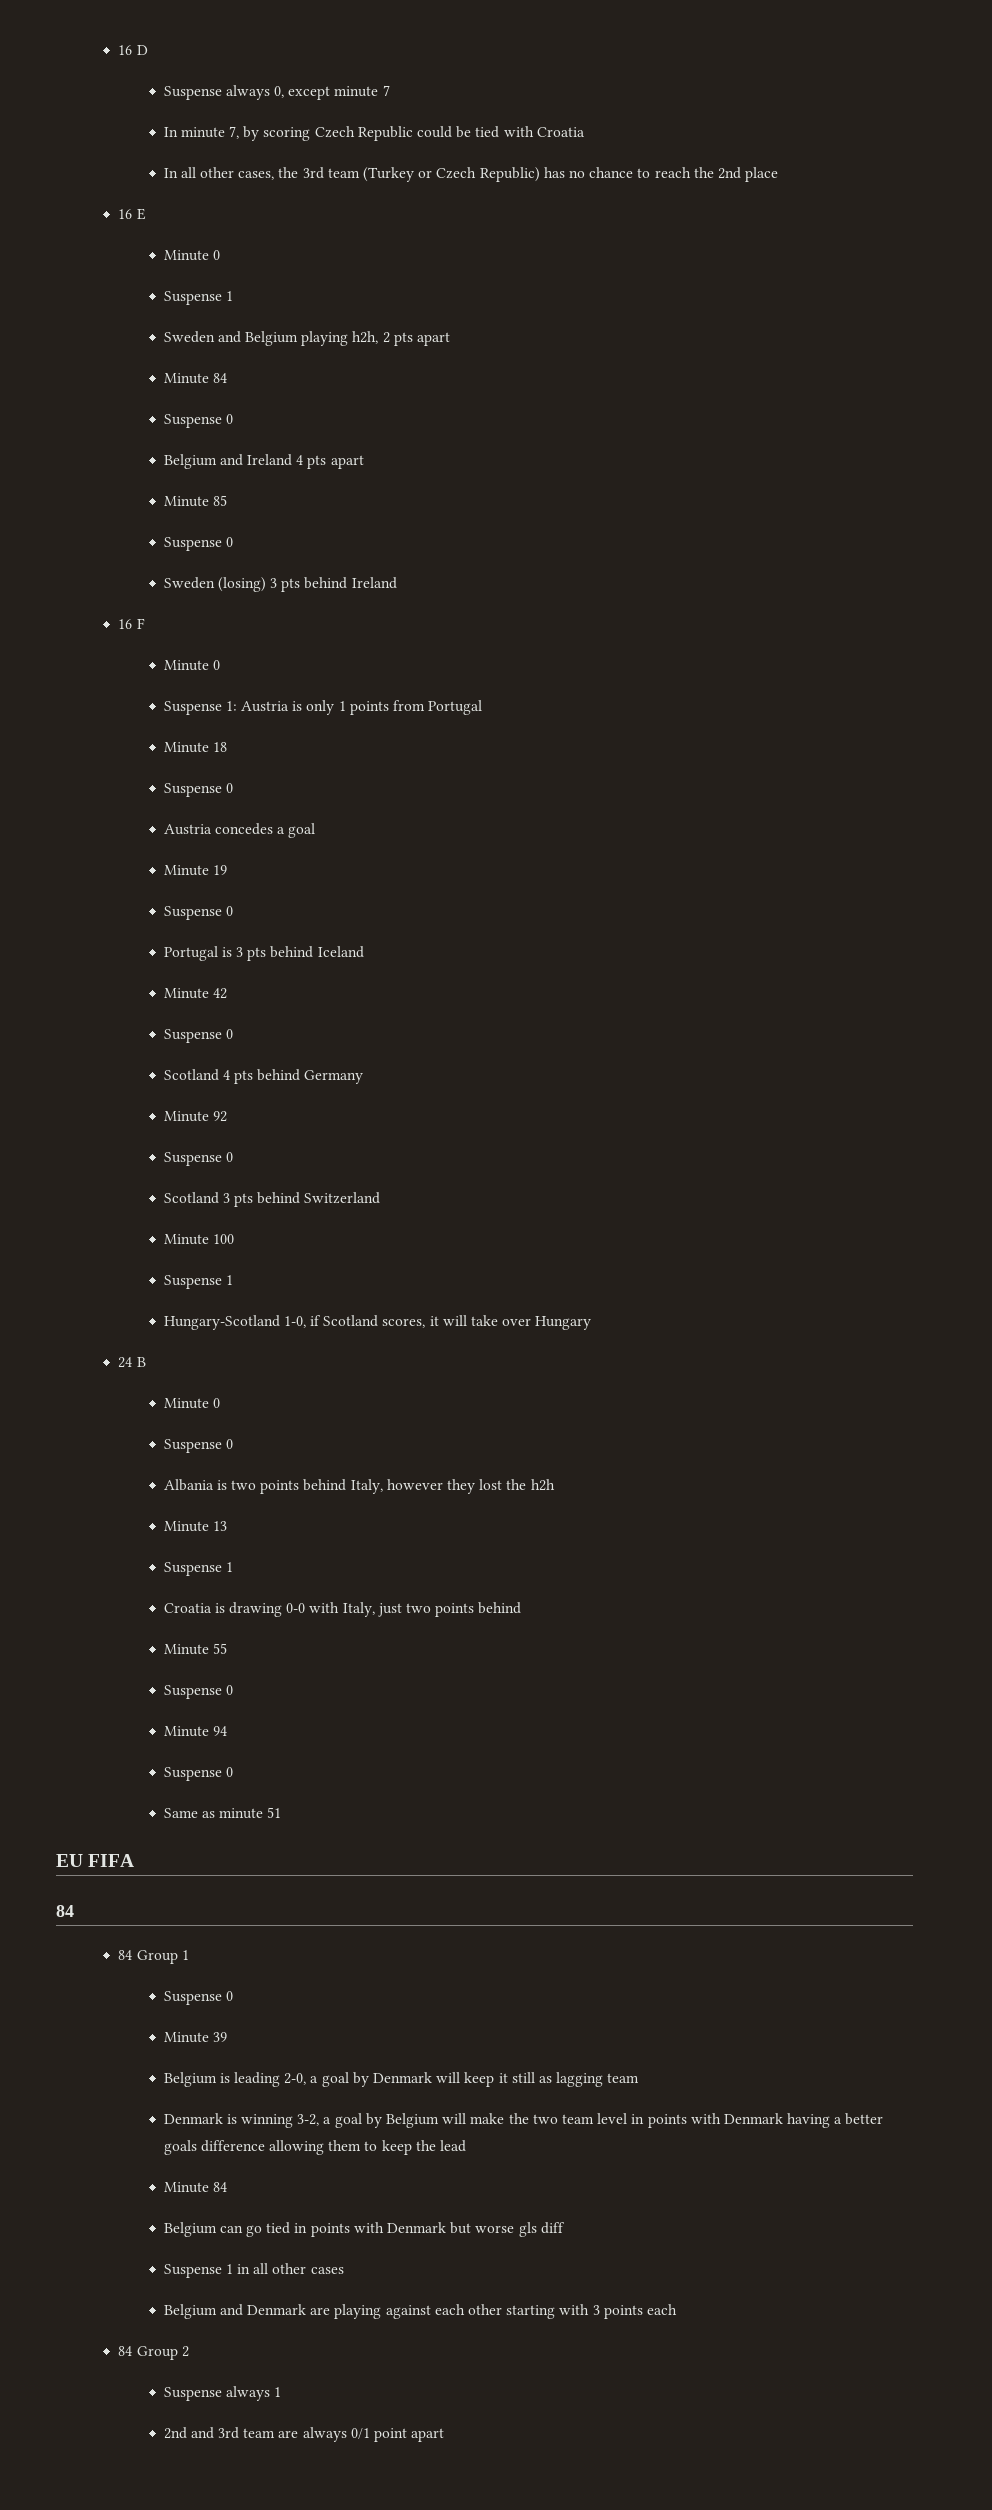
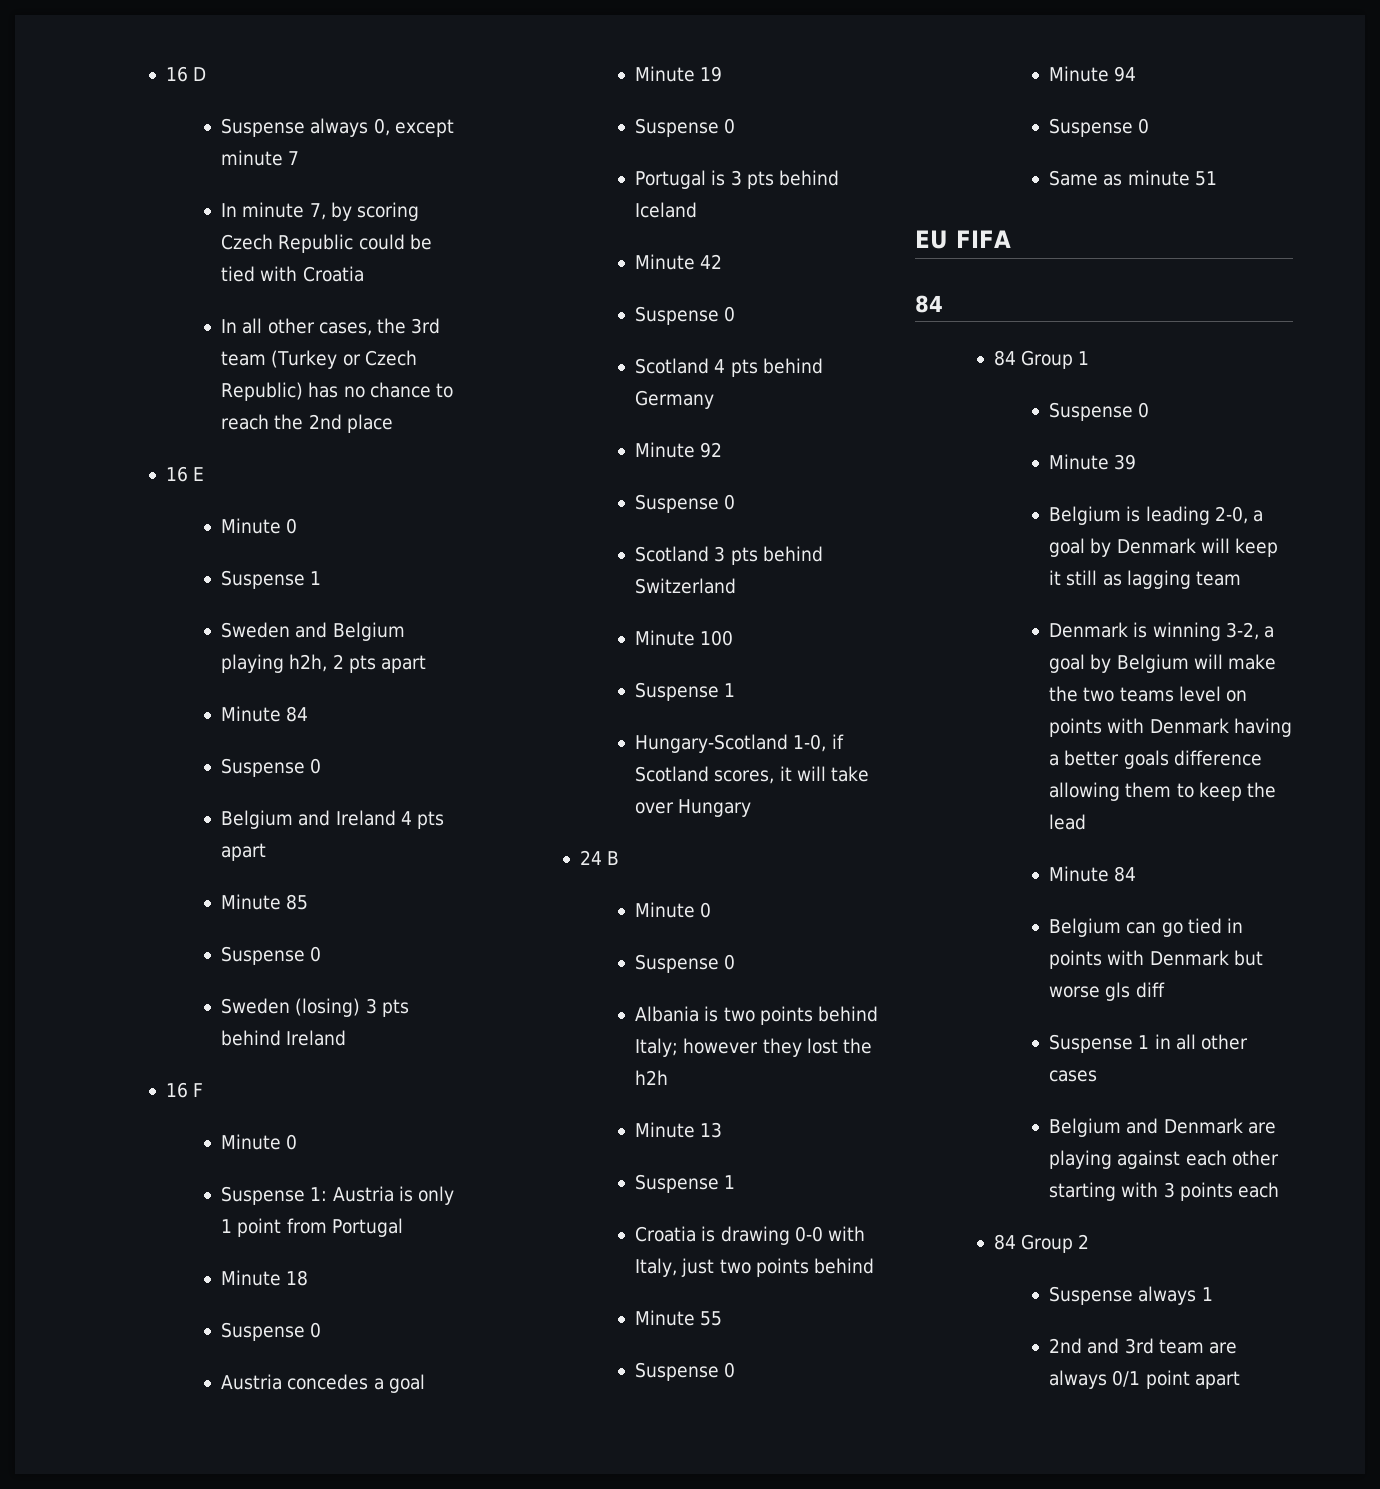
- Suspense 1: Austria is only 1 points from Portugal
+ Suspense 1: Austria is only 1 point from Portugal
- Albania is two points behind Italy, however they lost the h2h
+ Albania is two points behind Italy; however they lost the h2h
- Denmark is winning 3-2, a goal by Belgium will make the two team level in points with Denmark having a better goals difference allowing them to keep the lead
+ Denmark is winning 3-2, a goal by Belgium will make the two teams level on points with Denmark having a better goals difference allowing them to keep the lead

